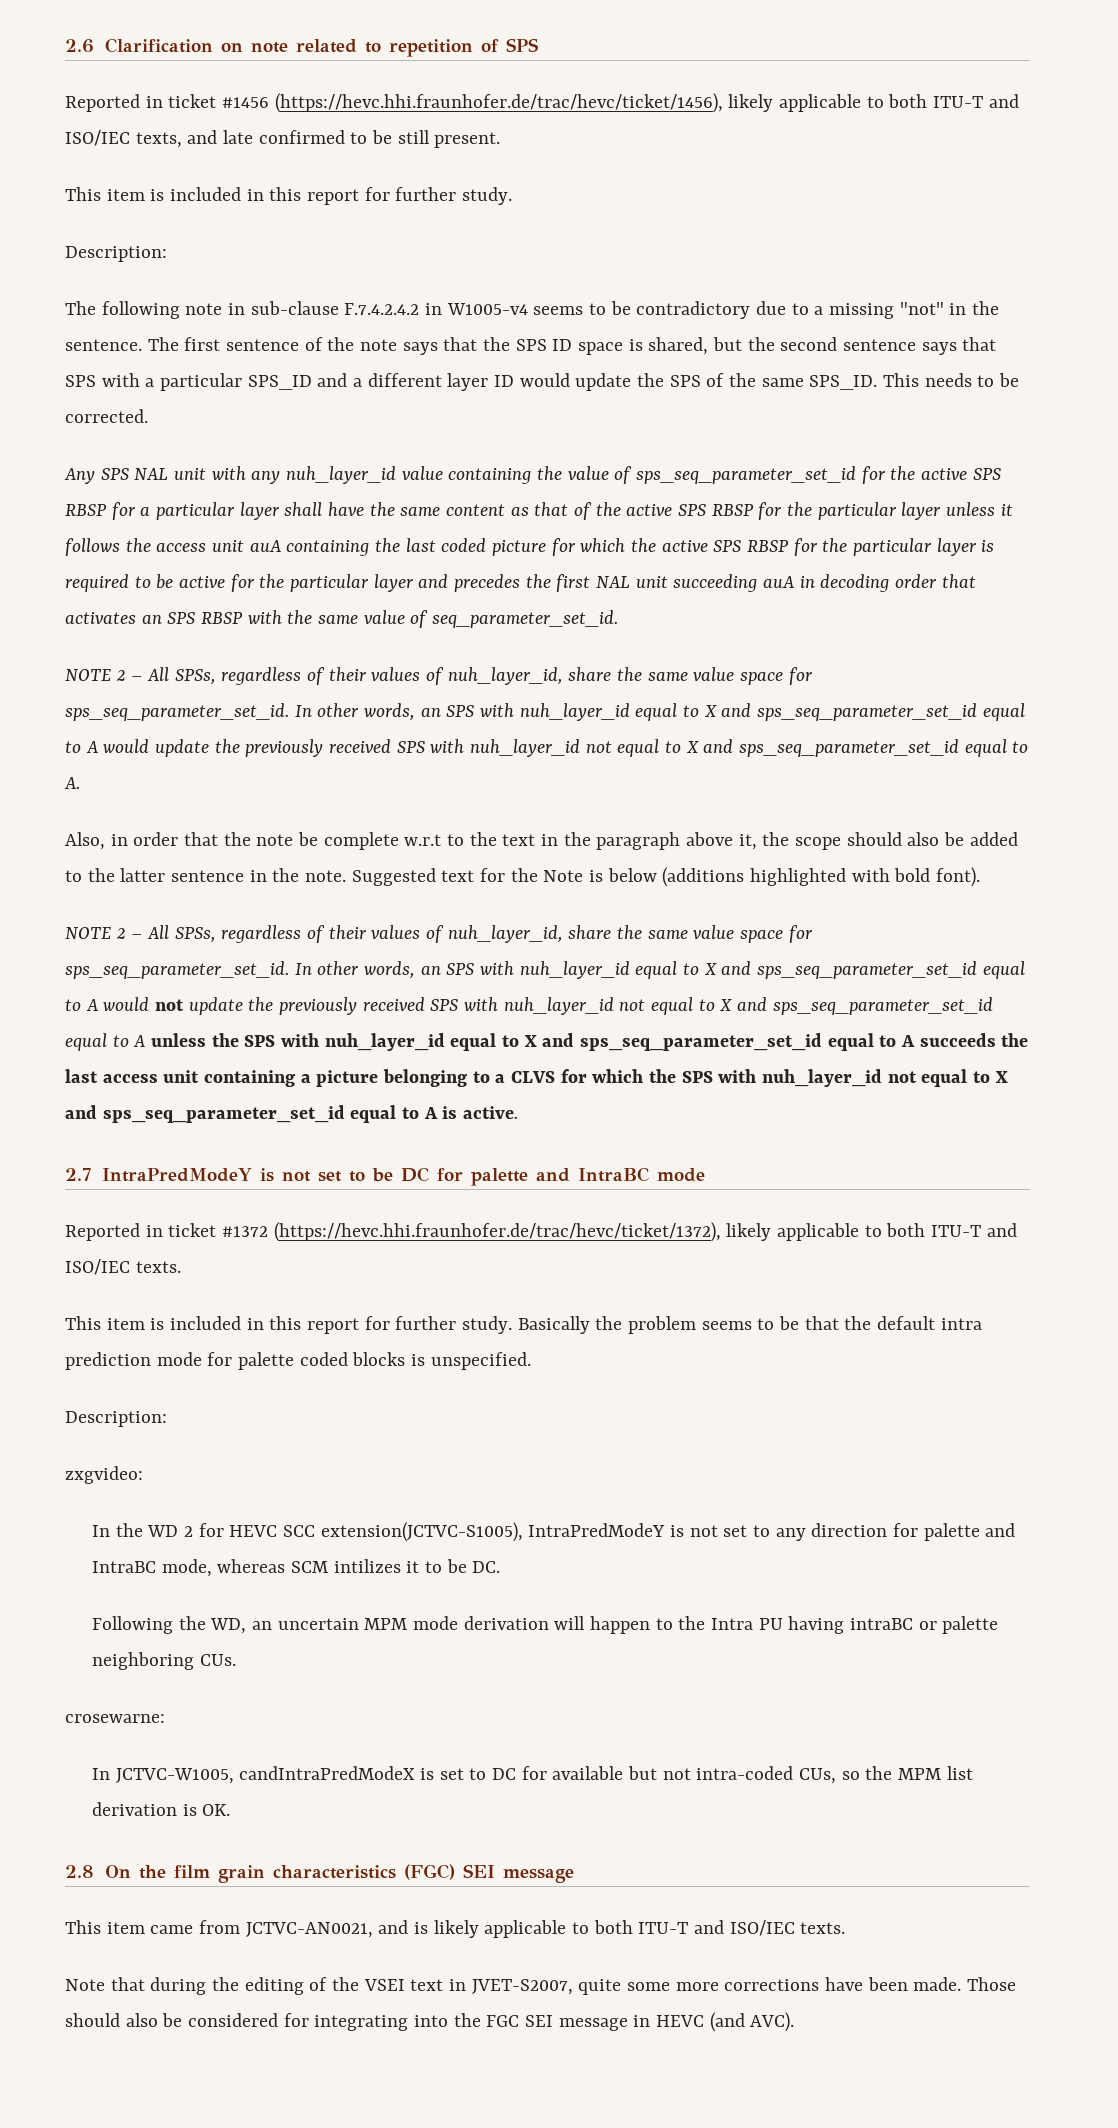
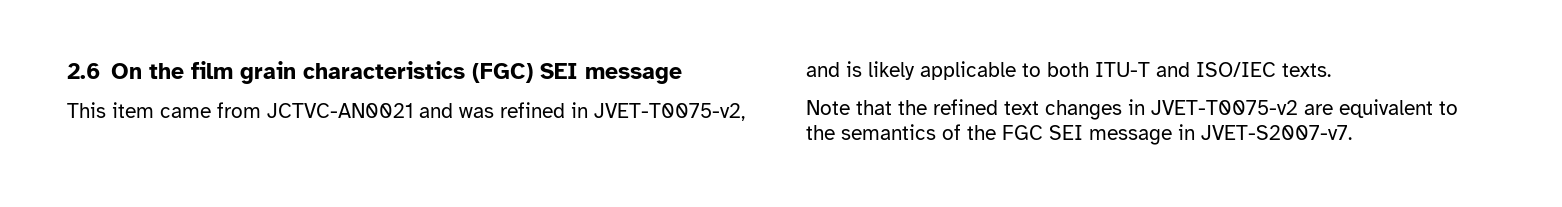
- 2.6 Clarification on note related to repetition of SPS
- Reported in ticket #1456 (https://hevc.hhi.fraunhofer.de/trac/hevc/ticket/1456), likely applicable to both ITU-T and ISO/IEC texts, and late confirmed to be still present.
- This item is included in this report for further study.
- Description:
- The following note in sub-clause F.7.4.2.4.2 in W1005-v4 seems to be contradictory due to a missing "not" in the sentence. The first sentence of the note says that the SPS ID space is shared, but the second sentence says that SPS with a particular SPS_ID and a different layer ID would update the SPS of the same SPS_ID. This needs to be corrected.
- Any SPS NAL unit with any nuh_layer_id value containing the value of sps_seq_parameter_set_id for the active SPS RBSP for a particular layer shall have the same content as that of the active SPS RBSP for the particular layer unless it follows the access unit auA containing the last coded picture for which the active SPS RBSP for the particular layer is required to be active for the particular layer and precedes the first NAL unit succeeding auA in decoding order that activates an SPS RBSP with the same value of seq_parameter_set_id.
- NOTE 2 – All SPSs, regardless of their values of nuh_layer_id, share the same value space for sps_seq_parameter_set_id. In other words, an SPS with nuh_layer_id equal to X and sps_seq_parameter_set_id equal to A would update the previously received SPS with nuh_layer_id not equal to X and sps_seq_parameter_set_id equal to A.
- Also, in order that the note be complete w.r.t to the text in the paragraph above it, the scope should also be added to the latter sentence in the note. Suggested text for the Note is below (additions highlighted with bold font).
- NOTE 2 – All SPSs, regardless of their values of nuh_layer_id, share the same value space for sps_seq_parameter_set_id. In other words, an SPS with nuh_layer_id equal to X and sps_seq_parameter_set_id equal to A would not update the previously received SPS with nuh_layer_id not equal to X and sps_seq_parameter_set_id equal to A unless the SPS with nuh_layer_id equal to X and sps_seq_parameter_set_id equal to A succeeds the last access unit containing a picture belonging to a CLVS for which the SPS with nuh_layer_id not equal to X and sps_seq_parameter_set_id equal to A is active.
- 2.7 IntraPredModeY is not set to be DC for palette and IntraBC mode
- Reported in ticket #1372 (https://hevc.hhi.fraunhofer.de/trac/hevc/ticket/1372), likely applicable to both ITU-T and ISO/IEC texts.
- This item is included in this report for further study. Basically the problem seems to be that the default intra prediction mode for palette coded blocks is unspecified.
- Description:
- zxgvideo:
- In the WD 2 for HEVC SCC extension(JCTVC-S1005), IntraPredModeY is not set to any direction for palette and IntraBC mode, whereas SCM intilizes it to be DC.
- Following the WD, an uncertain MPM mode derivation will happen to the Intra PU having intraBC or palette neighboring CUs.
- crosewarne:
- In JCTVC-W1005, candIntraPredModeX is set to DC for available but not intra-coded CUs, so the MPM list derivation is OK.
- 2.8 On the film grain characteristics (FGC) SEI message
+ 2.6 On the film grain characteristics (FGC) SEI message
- This item came from JCTVC-AN0021, and is likely applicable to both ITU-T and ISO/IEC texts.
+ This item came from JCTVC-AN0021 and was refined in JVET-T0075-v2, and is likely applicable to both ITU-T and ISO/IEC texts.
- Note that during the editing of the VSEI text in JVET-S2007, quite some more corrections have been made. Those should also be considered for integrating into the FGC SEI message in HEVC (and AVC).
+ Note that the refined text changes in JVET-T0075-v2 are equivalent to the semantics of the FGC SEI message in JVET-S2007-v7.

